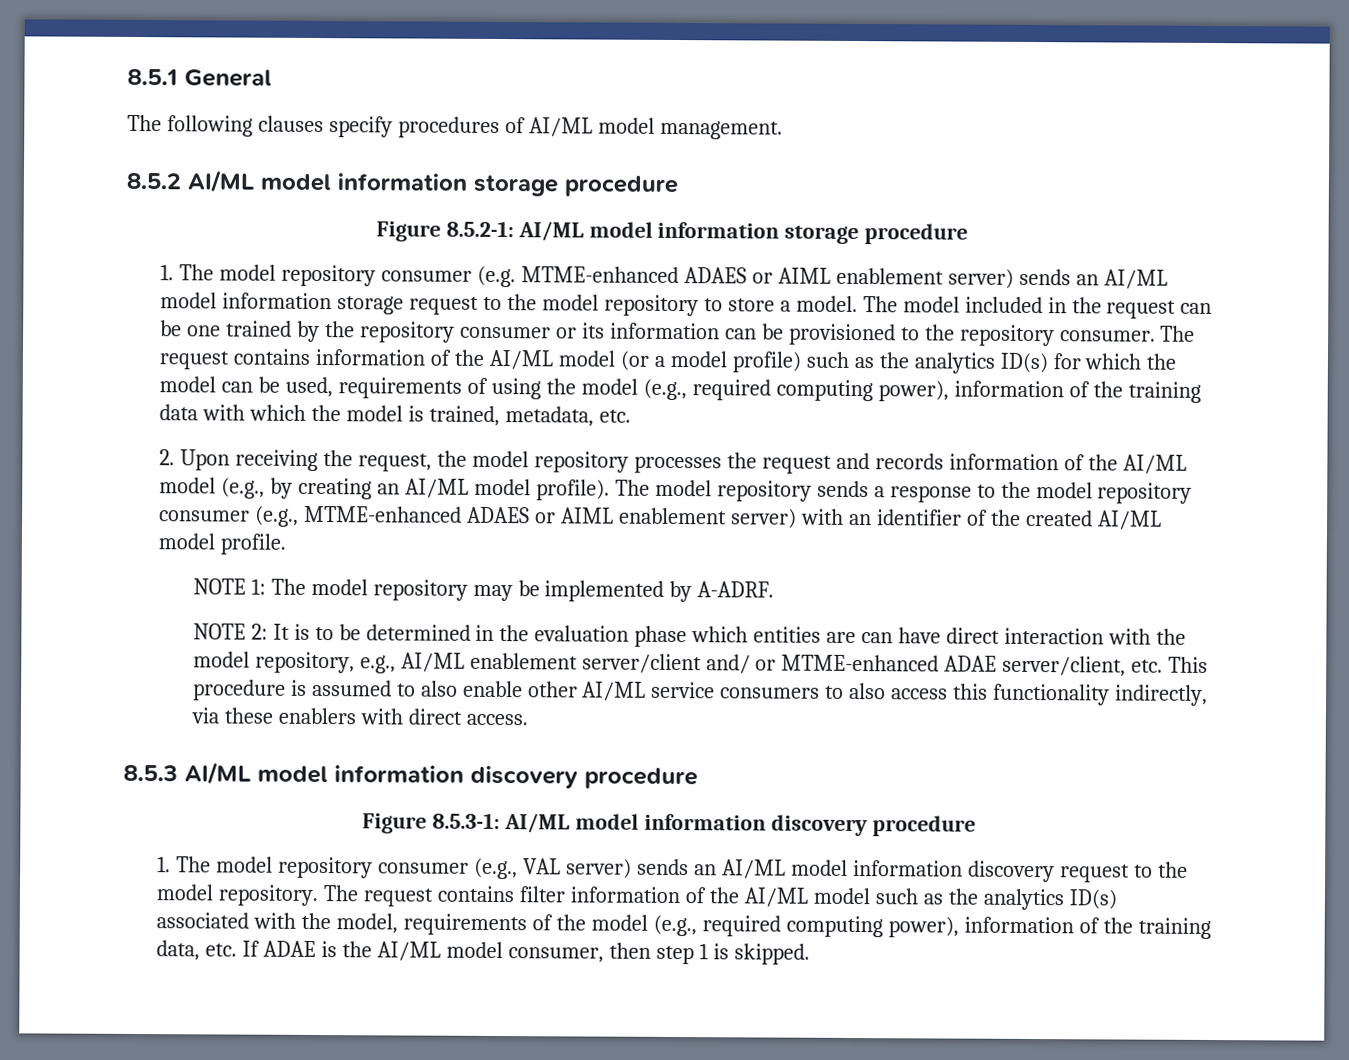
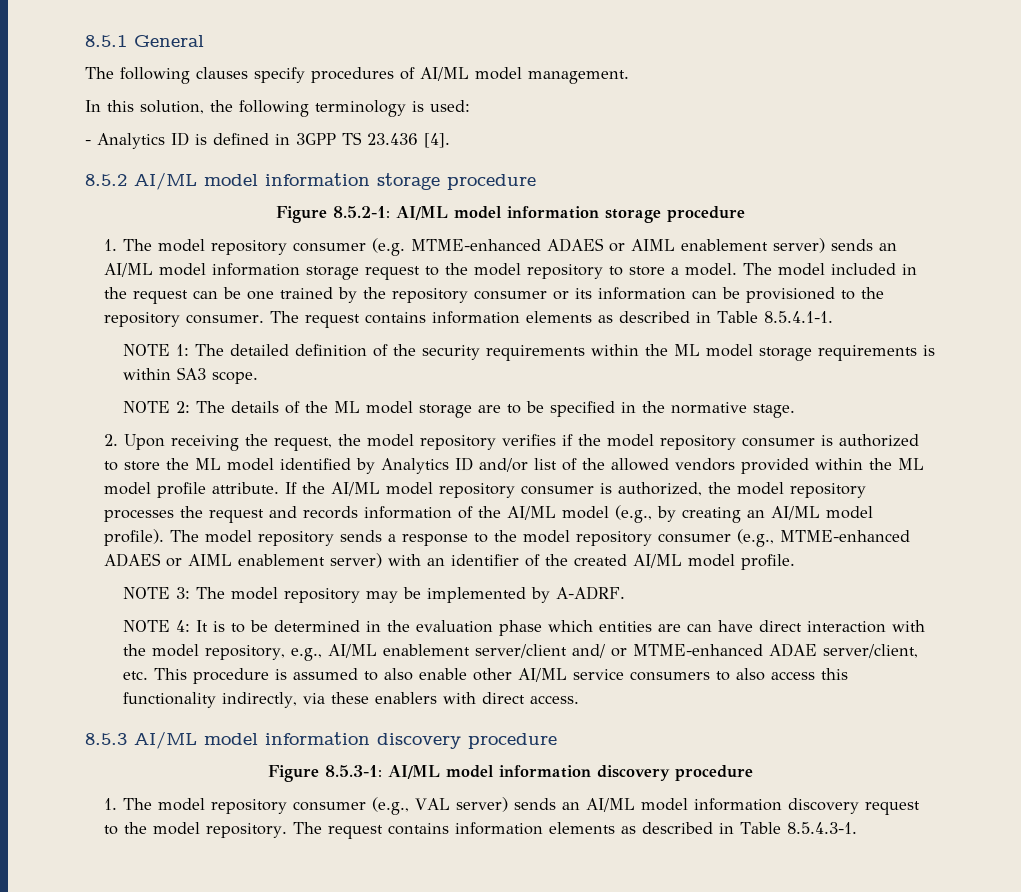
+ In this solution, the following terminology is used:
+ - Analytics ID is defined in 3GPP TS 23.436 [4].
- The request contains information of the AI/ML model (or a model profile) such as the analytics ID(s) for which the model can be used, requirements of using the model (e.g., required computing power), information of the training data with which the model is trained, metadata, etc.
+ The request contains information elements as described in Table 8.5.4.1-1.
+ NOTE 1: The detailed definition of the security requirements within the ML model storage requirements is within SA3 scope.
+ NOTE 2: The details of the ML model storage are to be specified in the normative stage.
- 2. Upon receiving the request, the model repository processes the request and records information of the AI/ML model (e.g., by creating an AI/ML model profile).
+ 2. Upon receiving the request, the model repository verifies if the model repository consumer is authorized to store the ML model identified by Analytics ID and/or list of the allowed vendors provided within the ML model profile attribute. If the AI/ML model repository consumer is authorized, the model repository processes the request and records information of the AI/ML model (e.g., by creating an AI/ML model profile).
- NOTE 1: The model repository may be implemented by A-ADRF.
+ NOTE 3: The model repository may be implemented by A-ADRF.
- NOTE 2: It is to be determined in the evaluation phase which entities are can have direct interaction with the model repository, e.g., AI/ML enablement server/client and/ or MTME-enhanced ADAE server/client, etc. This procedure is assumed to also enable other AI/ML service consumers to also access this functionality indirectly, via these enablers with direct access.
+ NOTE 4: It is to be determined in the evaluation phase which entities are can have direct interaction with the model repository, e.g., AI/ML enablement server/client and/ or MTME-enhanced ADAE server/client, etc. This procedure is assumed to also enable other AI/ML service consumers to also access this functionality indirectly, via these enablers with direct access.
- The request contains filter information of the AI/ML model such as the analytics ID(s) associated with the model, requirements of the model (e.g., required computing power), information of the training data, etc. If ADAE is the AI/ML model consumer, then step 1 is skipped.
+ The request contains information elements as described in Table 8.5.4.3-1.

